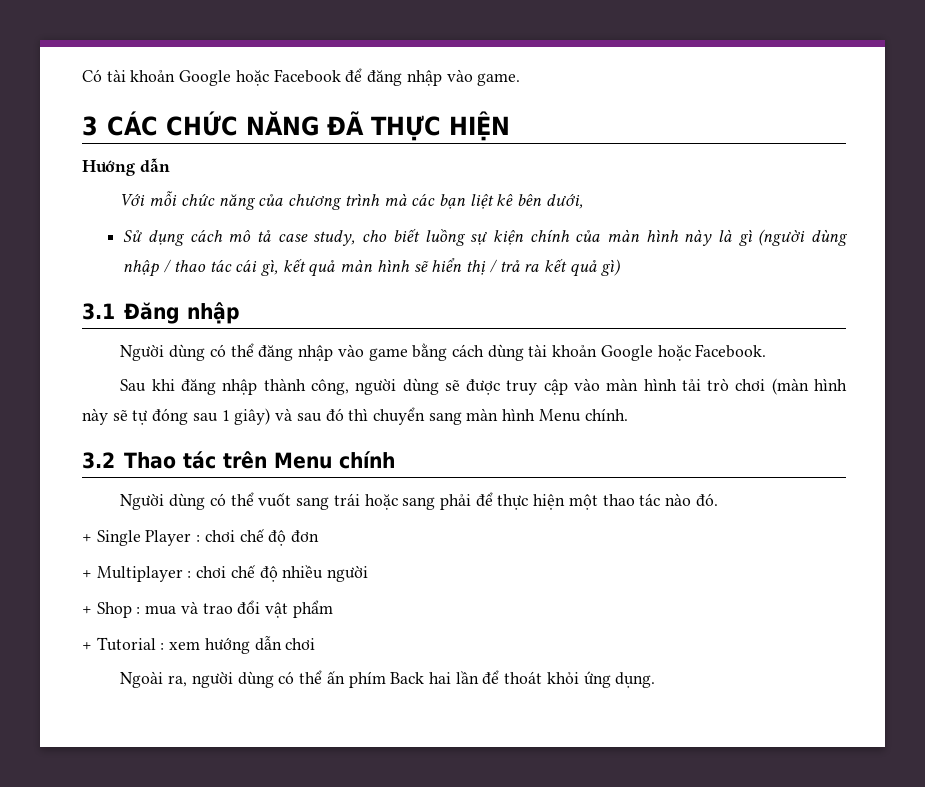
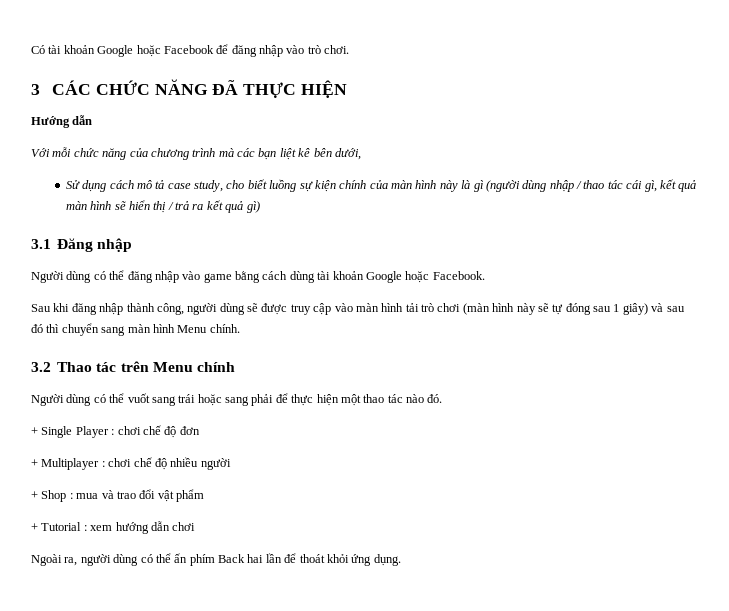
- Có tài khoản Google hoặc Facebook để đăng nhập vào game.
+ Có tài khoản Google hoặc Facebook để đăng nhập vào trò chơi.

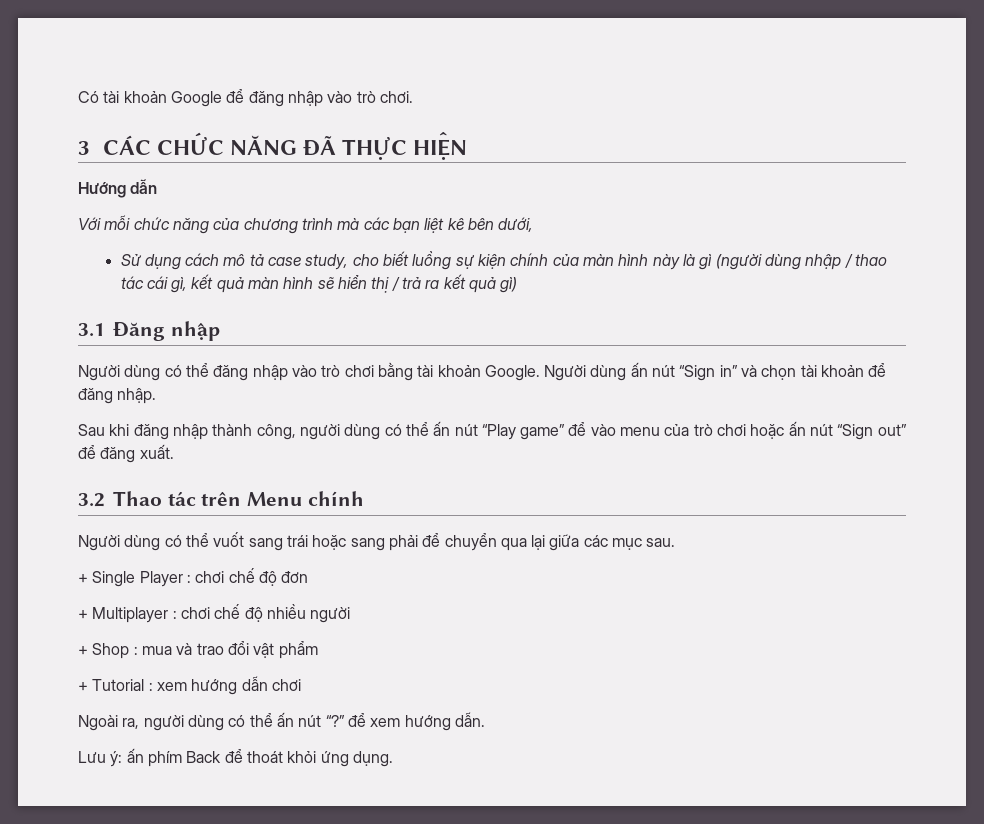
- Có tài khoản Google hoặc Facebook để đăng nhập vào trò chơi.
+ Có tài khoản Google để đăng nhập vào trò chơi.
- Người dùng có thể đăng nhập vào game bằng cách dùng tài khoản Google hoặc Facebook.
+ Người dùng có thể đăng nhập vào trò chơi bằng tài khoản Google. Người dùng ấn nút “Sign in” và chọn tài khoản để đăng nhập.
- Sau khi đăng nhập thành công, người dùng sẽ được truy cập vào màn hình tải trò chơi (màn hình này sẽ tự đóng sau 1 giây) và sau đó thì chuyển sang màn hình Menu chính.
+ Sau khi đăng nhập thành công, người dùng có thể ấn nút “Play game” để vào menu của trò chơi hoặc ấn nút “Sign out” để đăng xuất.
- Người dùng có thể vuốt sang trái hoặc sang phải để thực hiện một thao tác nào đó.
+ Người dùng có thể vuốt sang trái hoặc sang phải để chuyển qua lại giữa các mục sau.
- Ngoài ra, người dùng có thể ấn phím Back hai lần để thoát khỏi ứng dụng.
+ Ngoài ra, người dùng có thể ấn nút “?” để xem hướng dẫn.
+ Lưu ý: ấn phím Back để thoát khỏi ứng dụng.

